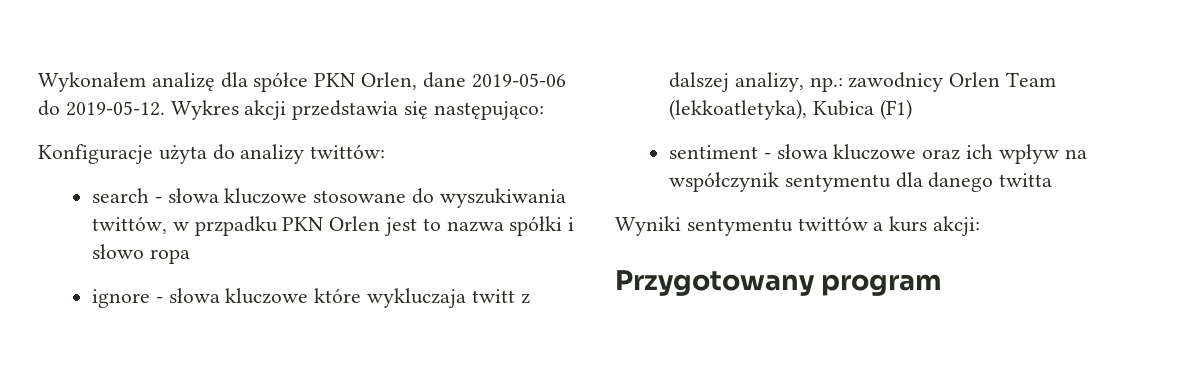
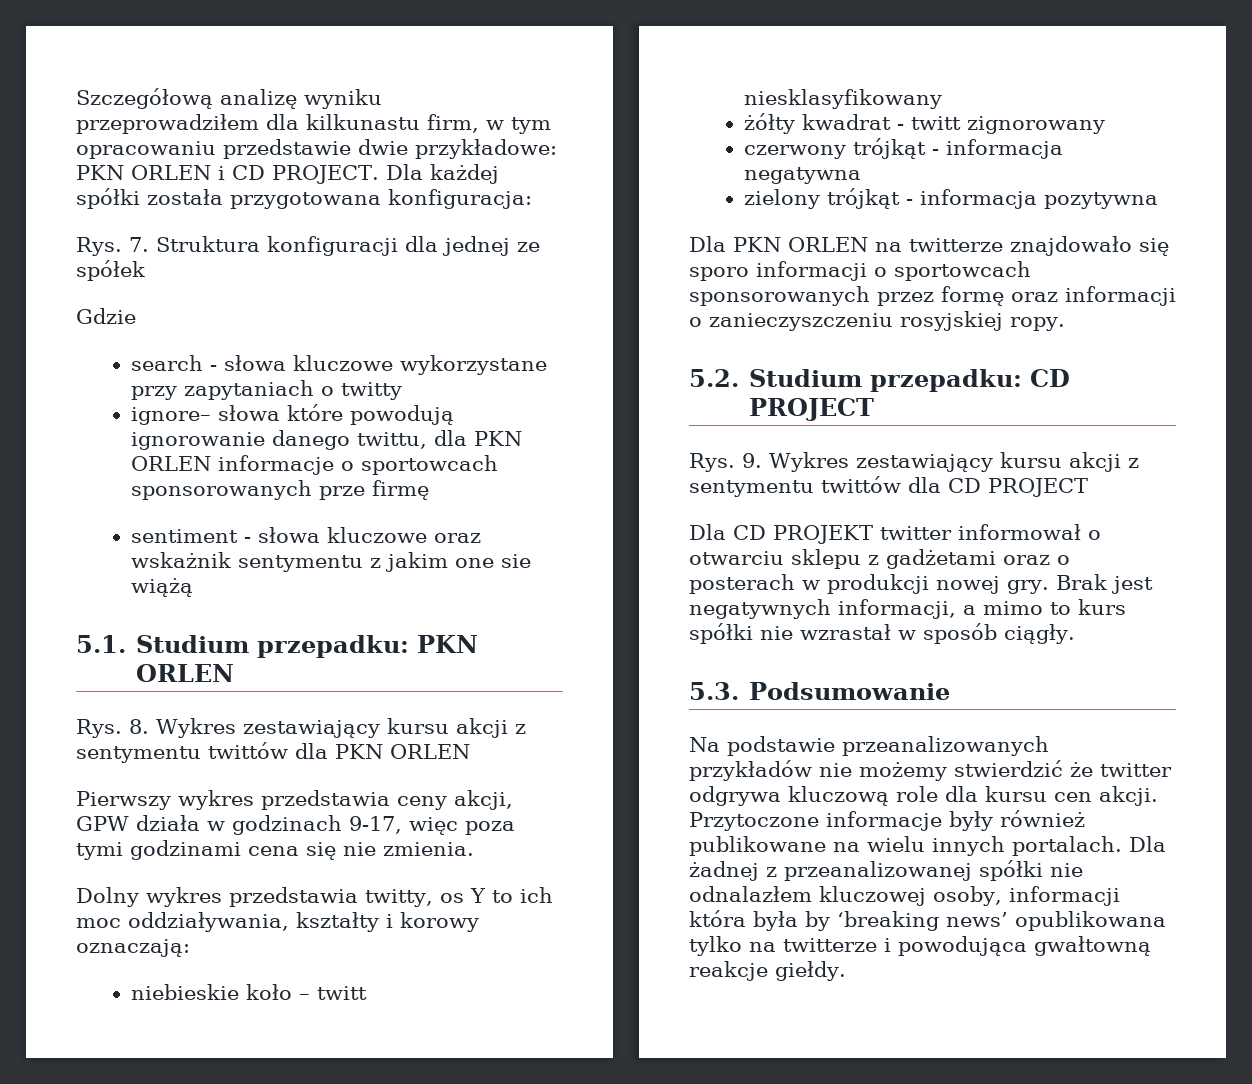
- Wykonałem analizę dla spółce PKN Orlen, dane 2019-05-06 do 2019-05-12. Wykres akcji przedstawia się następująco:
- Konfiguracje użyta do analizy twittów:
- search - słowa kluczowe stosowane do wyszukiwania twittów, w przpadku PKN Orlen jest to nazwa spółki i słowo ropa
- ignore - słowa kluczowe które wykluczaja twitt z dalszej analizy, np.: zawodnicy Orlen Team (lekkoatletyka), Kubica (F1)
+ Szczegółową analizę wyniku przeprowadziłem dla kilkunastu firm, w tym opracowaniu przedstawie dwie przykładowe: PKN ORLEN i CD PROJECT. Dla każdej spółki została przygotowana konfiguracja:
+ Rys. 7. Struktura konfiguracji dla jednej ze spółek
+ Gdzie
+ search - słowa kluczowe wykorzystane przy zapytaniach o twitty
+ ignore– słowa które powodują ignorowanie danego twittu, dla PKN ORLEN informacje o sportowcach sponsorowanych prze firmę
- sentiment - słowa kluczowe oraz ich wpływ na współczynik sentymentu dla danego twitta
- Wyniki sentymentu twittów a kurs akcji:
- Przygotowany program
+ sentiment - słowa kluczowe oraz wskażnik sentymentu z jakim one sie wiążą
+ 5.1. Studium przepadku: PKN ORLEN
+ Rys. 8. Wykres zestawiający kursu akcji z sentymentu twittów dla PKN ORLEN
+ Pierwszy wykres przedstawia ceny akcji, GPW działa w godzinach 9-17, więc poza tymi godzinami cena się nie zmienia.
+ Dolny wykres przedstawia twitty, os Y to ich moc oddziaływania, kształty i korowy oznaczają:
+ niebieskie koło – twitt niesklasyfikowany
+ żółty kwadrat - twitt zignorowany
+ czerwony trójkąt - informacja negatywna
+ zielony trójkąt - informacja pozytywna
+ Dla PKN ORLEN na twitterze znajdowało się sporo informacji o sportowcach sponsorowanych przez formę oraz informacji o zanieczyszczeniu rosyjskiej ropy.
+ 5.2. Studium przepadku: CD PROJECT
+ Rys. 9. Wykres zestawiający kursu akcji z sentymentu twittów dla CD PROJECT
+ Dla CD PROJEKT twitter informował o otwarciu sklepu z gadżetami oraz o posterach w produkcji nowej gry. Brak jest negatywnych informacji, a mimo to kurs spółki nie wzrastał w sposób ciągły.
+ 5.3. Podsumowanie
+ Na podstawie przeanalizowanych przykładów nie możemy stwierdzić że twitter odgrywa kluczową role dla kursu cen akcji. Przytoczone informacje były również publikowane na wielu innych portalach. Dla żadnej z przeanalizowanej spółki nie odnalazłem kluczowej osoby, informacji która była by ‘breaking news’ opublikowana tylko na twitterze i powodująca gwałtowną reakcje giełdy.

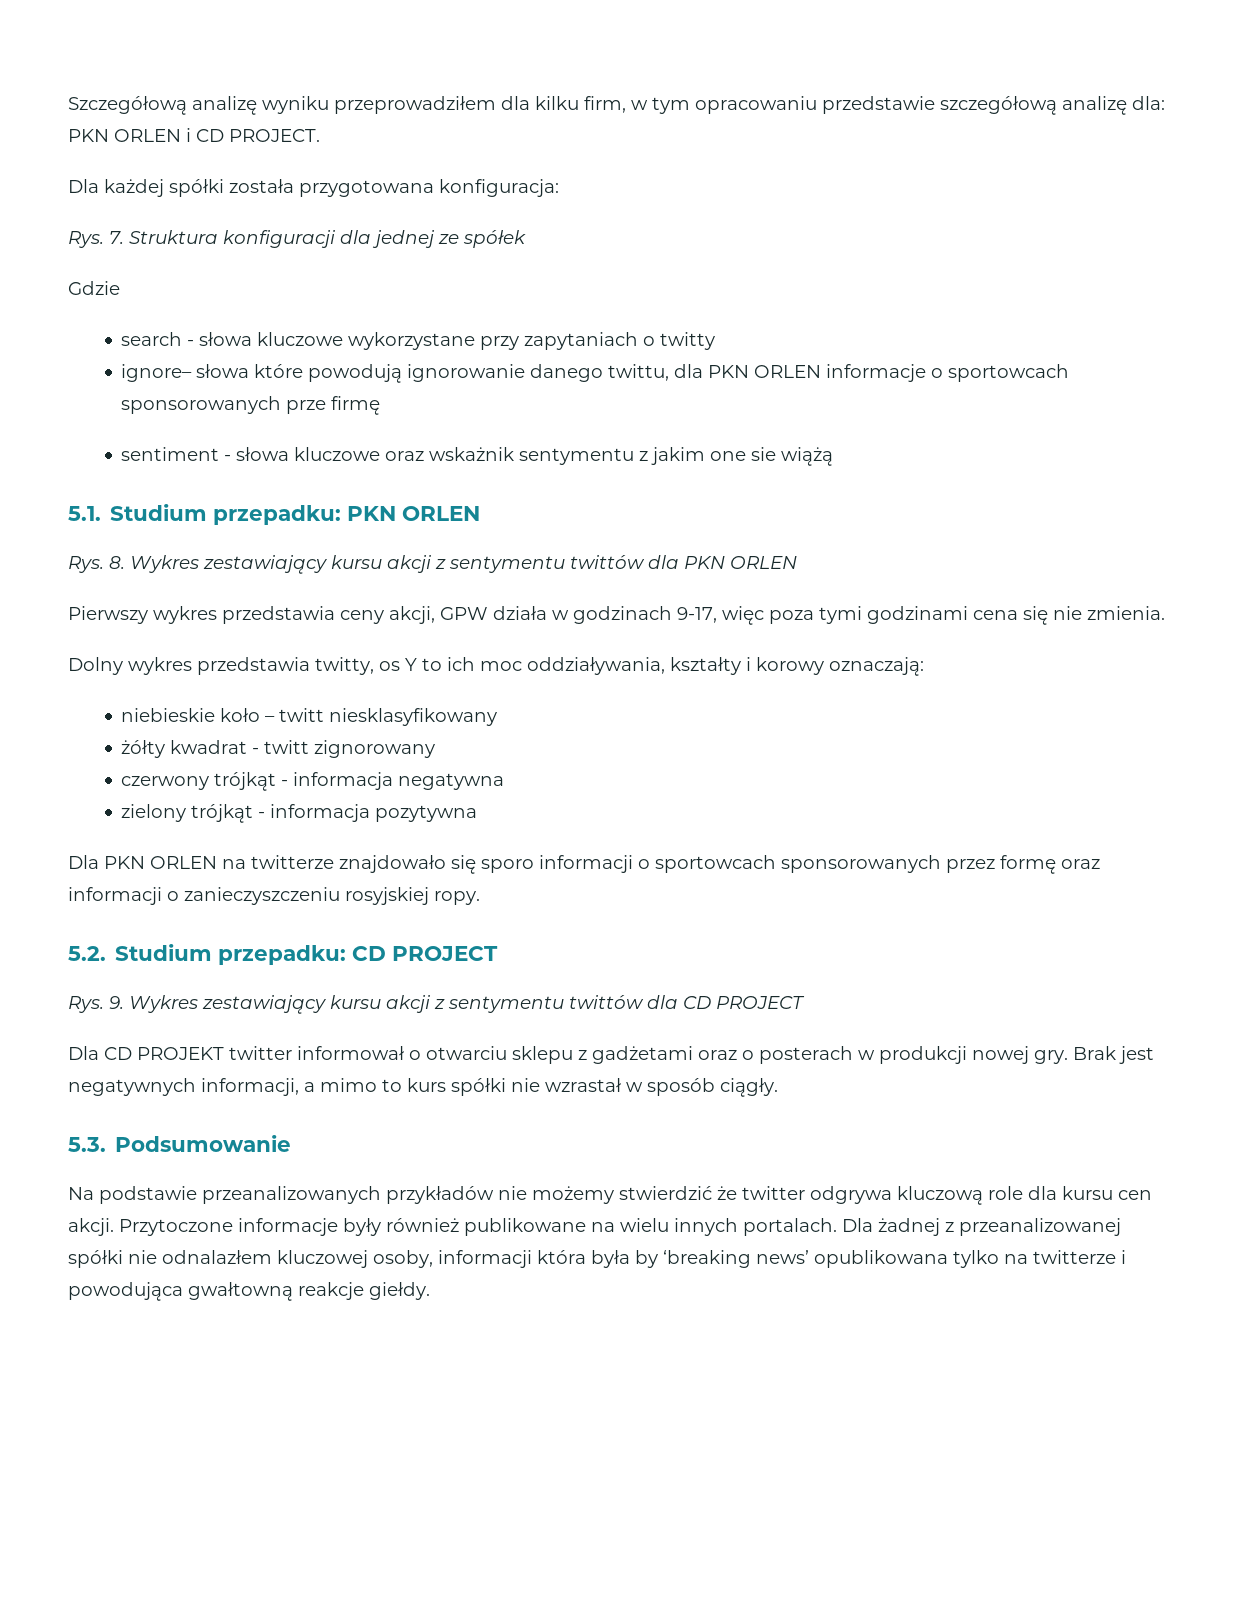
- Szczegółową analizę wyniku przeprowadziłem dla kilkunastu firm, w tym opracowaniu przedstawie dwie przykładowe: PKN ORLEN i CD PROJECT. Dla każdej spółki została przygotowana konfiguracja:
+ Szczegółową analizę wyniku przeprowadziłem dla kilku firm, w tym opracowaniu przedstawie szczegółową analizę dla: PKN ORLEN i CD PROJECT.
+ Dla każdej spółki została przygotowana konfiguracja:

